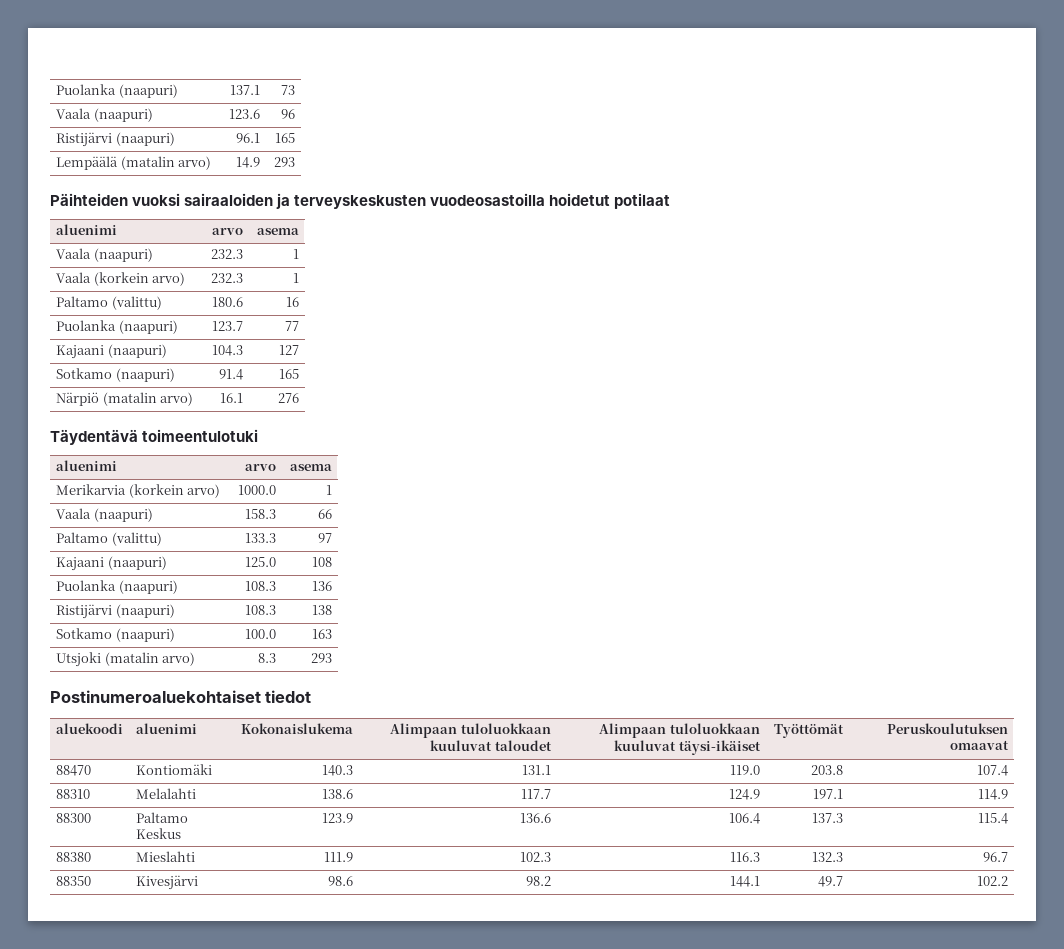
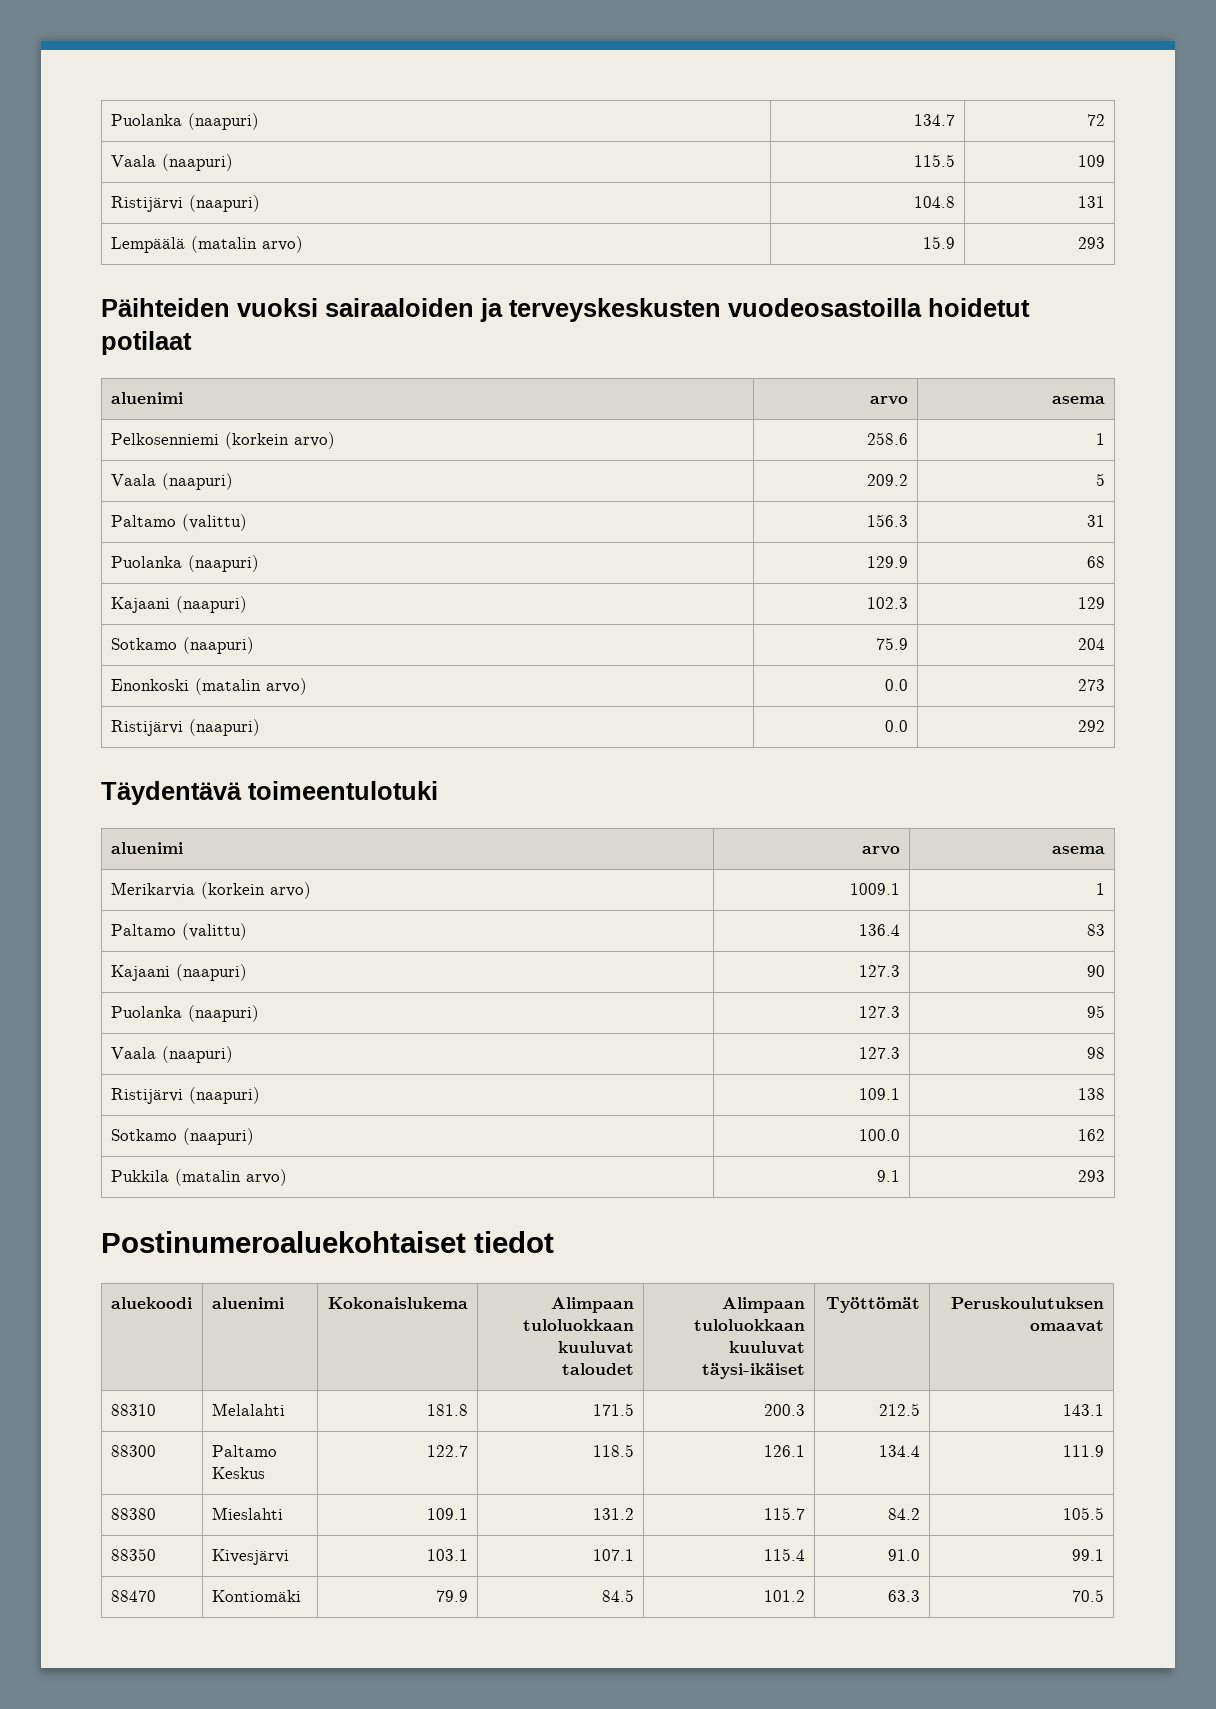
- Puolanka (naapuri) | 137.1 | 73
- Vaala (naapuri) | 123.6 | 96
- Ristijärvi (naapuri) | 96.1 | 165
+ Puolanka (naapuri) | 134.7 | 72
+ Vaala (naapuri) | 115.5 | 109
+ Ristijärvi (naapuri) | 104.8 | 131
- Lempäälä (matalin arvo) | 14.9 | 293
+ Lempäälä (matalin arvo) | 15.9 | 293
- Vaala (naapuri) | 232.3 | 1
- Vaala (korkein arvo) | 232.3 | 1
- Paltamo (valittu) | 180.6 | 16
- Puolanka (naapuri) | 123.7 | 77
- Kajaani (naapuri) | 104.3 | 127
- Sotkamo (naapuri) | 91.4 | 165
- Närpiö (matalin arvo) | 16.1 | 276
+ Pelkosenniemi (korkein arvo) | 258.6 | 1
+ Vaala (naapuri) | 209.2 | 5
+ Paltamo (valittu) | 156.3 | 31
+ Puolanka (naapuri) | 129.9 | 68
+ Kajaani (naapuri) | 102.3 | 129
+ Sotkamo (naapuri) | 75.9 | 204
+ Enonkoski (matalin arvo) | 0.0 | 273
+ Ristijärvi (naapuri) | 0.0 | 292
- Merikarvia (korkein arvo) | 1000.0 | 1
- Vaala (naapuri) | 158.3 | 66
- Paltamo (valittu) | 133.3 | 97
- Kajaani (naapuri) | 125.0 | 108
- Puolanka (naapuri) | 108.3 | 136
- Ristijärvi (naapuri) | 108.3 | 138
+ Merikarvia (korkein arvo) | 1009.1 | 1
+ Paltamo (valittu) | 136.4 | 83
+ Kajaani (naapuri) | 127.3 | 90
+ Puolanka (naapuri) | 127.3 | 95
+ Vaala (naapuri) | 127.3 | 98
+ Ristijärvi (naapuri) | 109.1 | 138
- Sotkamo (naapuri) | 100.0 | 163
- Utsjoki (matalin arvo) | 8.3 | 293
+ Sotkamo (naapuri) | 100.0 | 162
+ Pukkila (matalin arvo) | 9.1 | 293
- 88470 | Kontiomäki | 140.3 | 131.1 | 119.0 | 203.8 | 107.4
- 88310 | Melalahti | 138.6 | 117.7 | 124.9 | 197.1 | 114.9
- 88300 | Paltamo Keskus | 123.9 | 136.6 | 106.4 | 137.3 | 115.4
- 88380 | Mieslahti | 111.9 | 102.3 | 116.3 | 132.3 | 96.7
- 88350 | Kivesjärvi | 98.6 | 98.2 | 144.1 | 49.7 | 102.2
+ 88310 | Melalahti | 181.8 | 171.5 | 200.3 | 212.5 | 143.1
+ 88300 | Paltamo Keskus | 122.7 | 118.5 | 126.1 | 134.4 | 111.9
+ 88380 | Mieslahti | 109.1 | 131.2 | 115.7 | 84.2 | 105.5
+ 88350 | Kivesjärvi | 103.1 | 107.1 | 115.4 | 91.0 | 99.1
+ 88470 | Kontiomäki | 79.9 | 84.5 | 101.2 | 63.3 | 70.5

